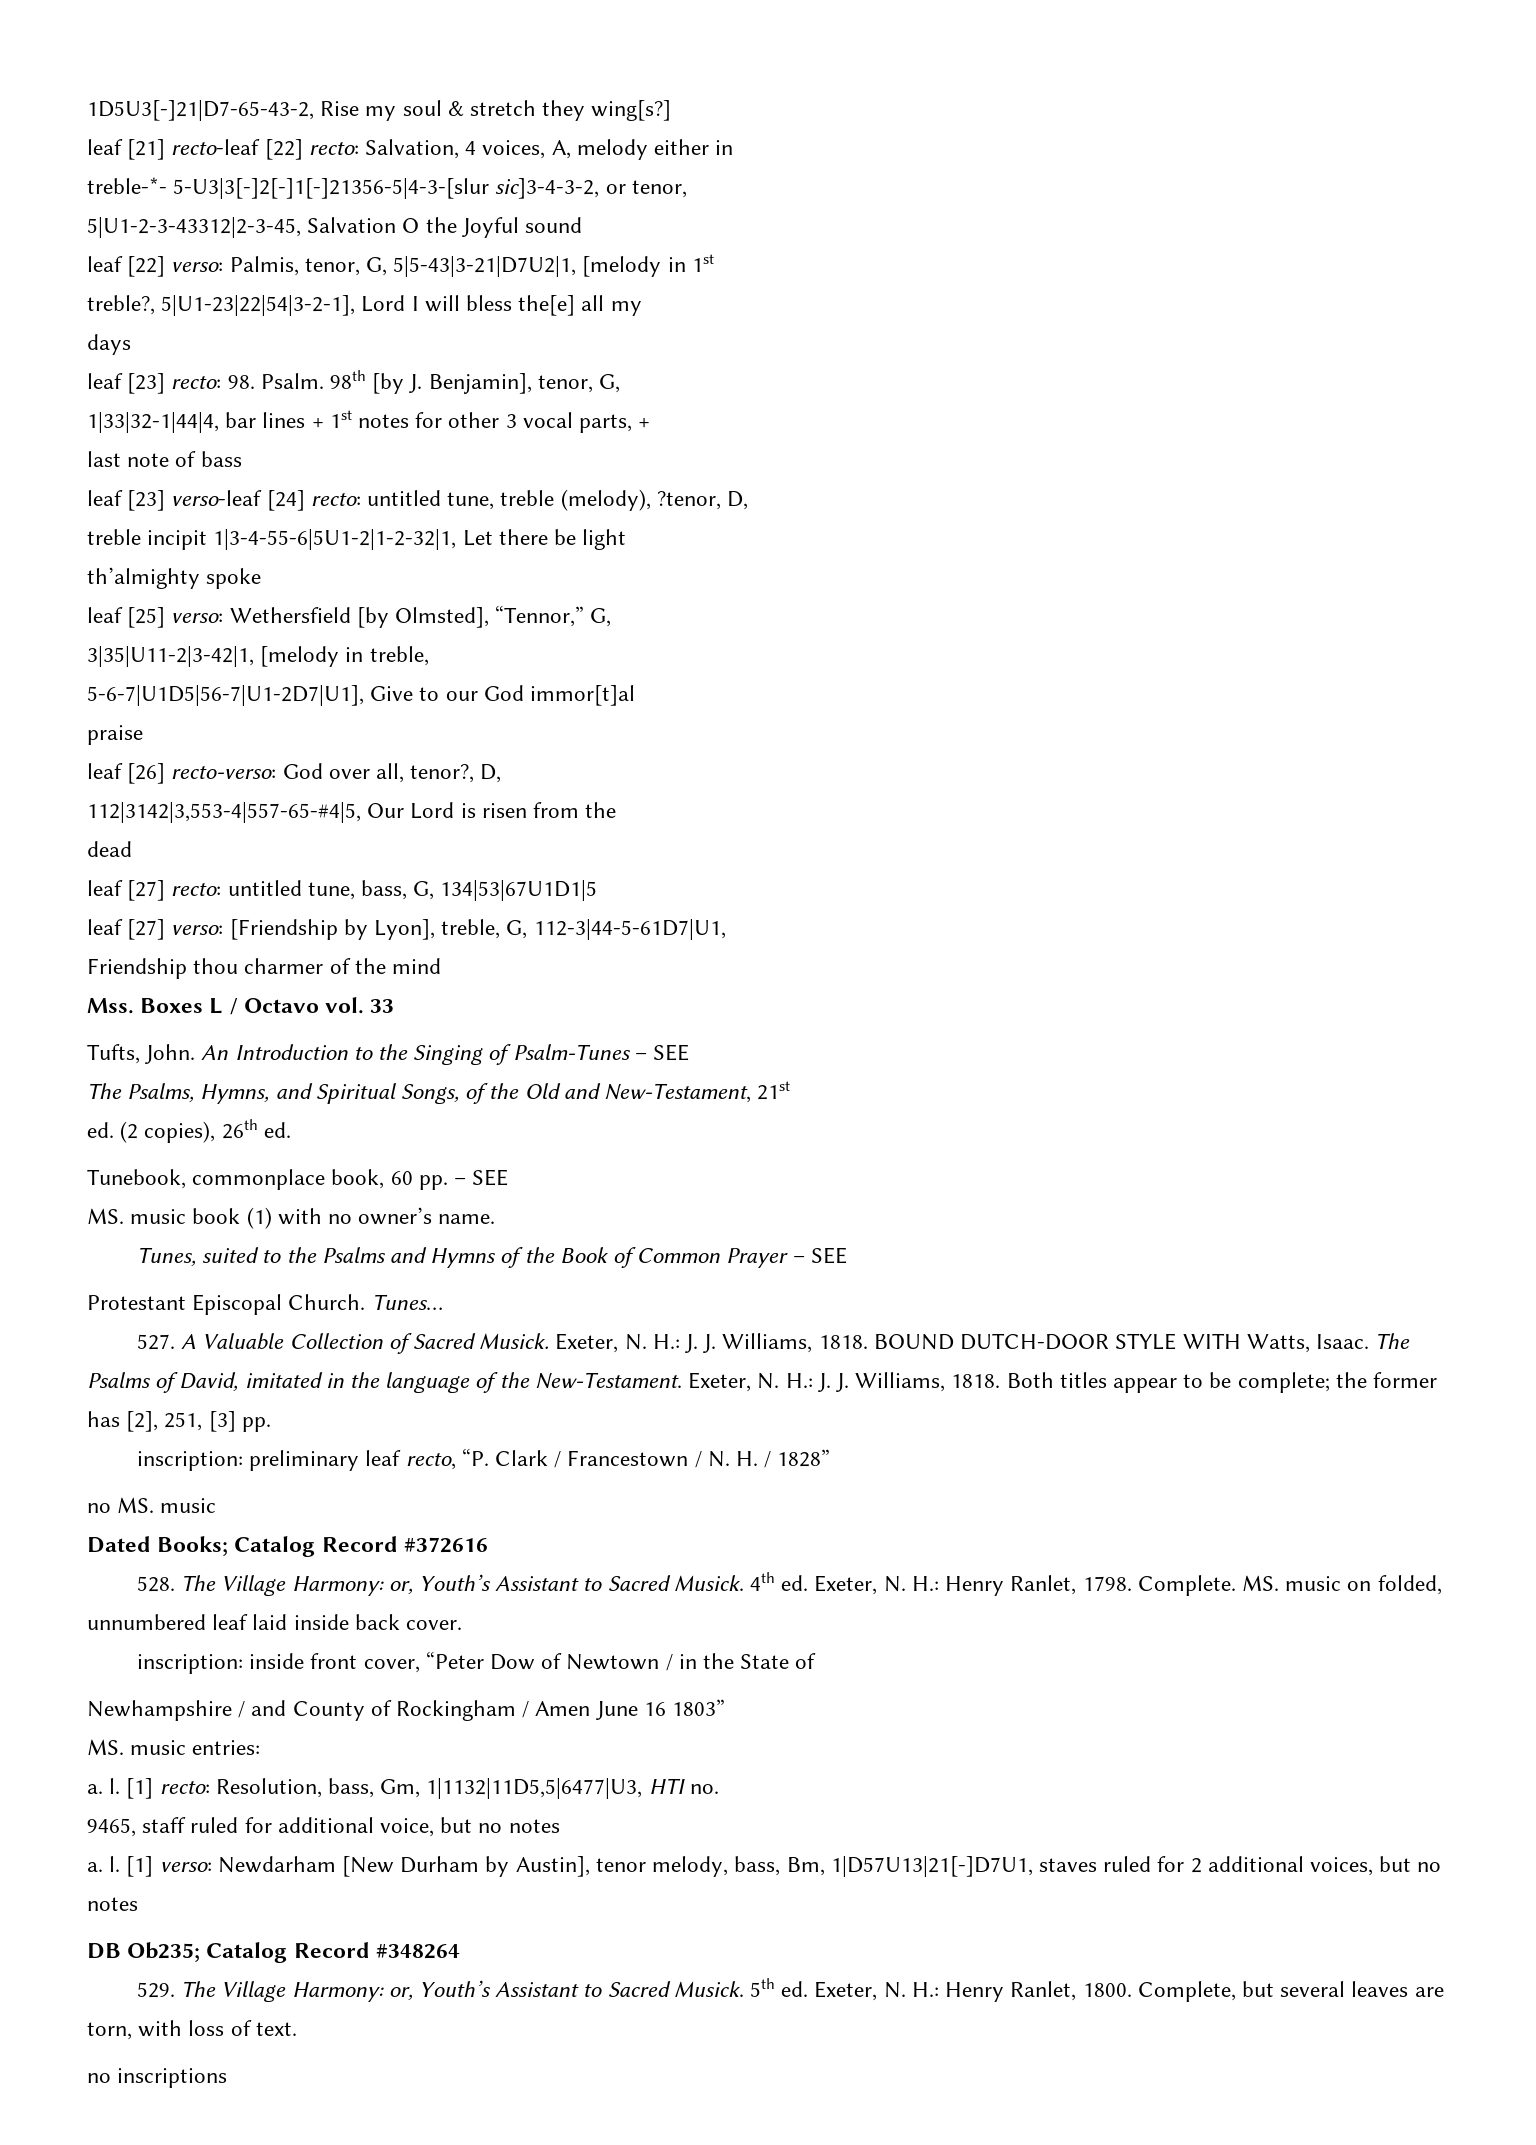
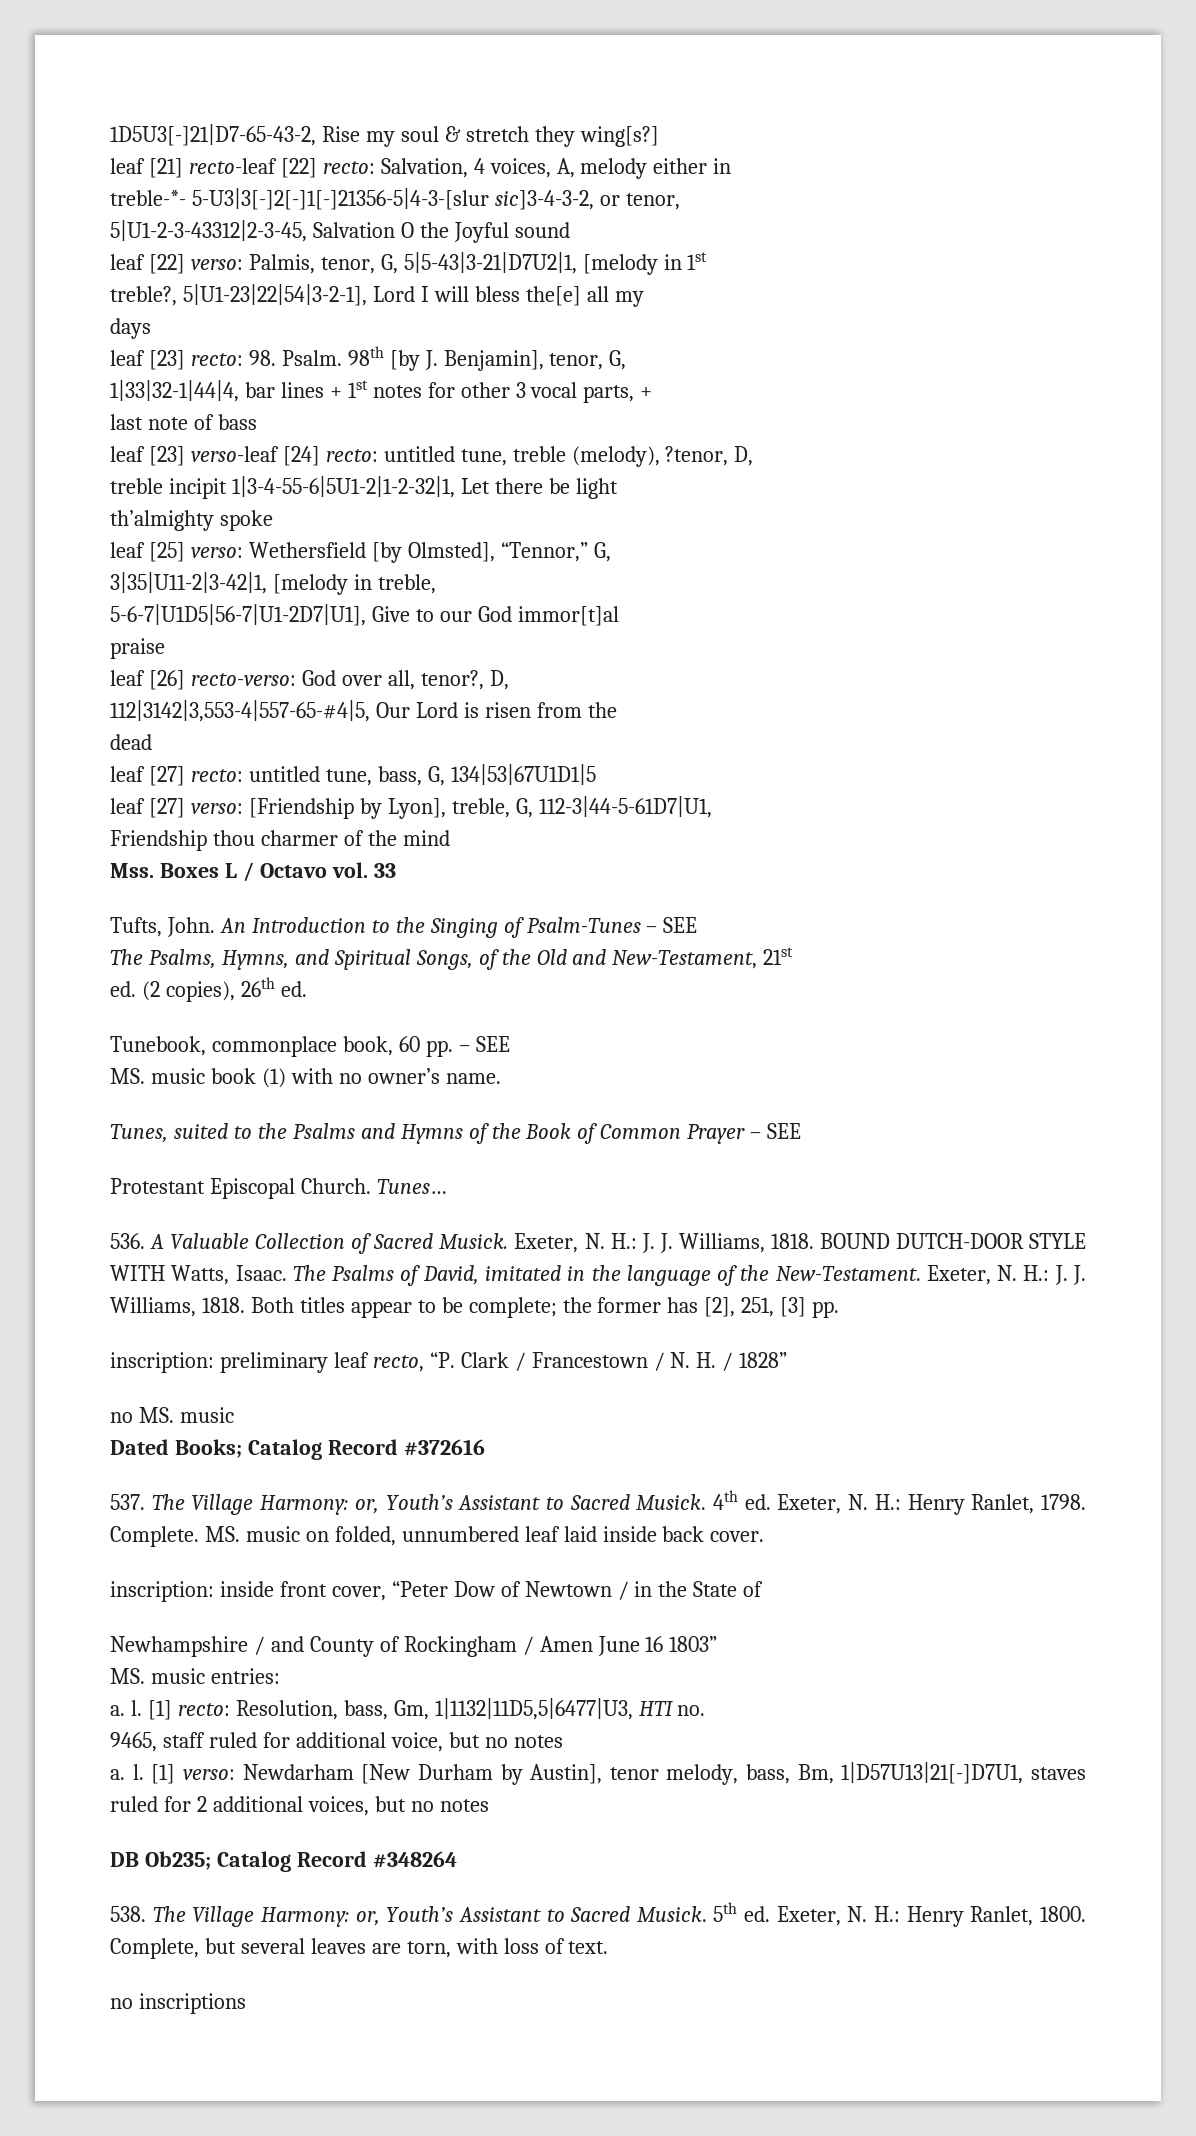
- 527. A Valuable Collection of Sacred Musick.
+ 536. A Valuable Collection of Sacred Musick.
- 528. The Village Harmony: or, Youth’s Assistant to Sacred Musick.
+ 537. The Village Harmony: or, Youth’s Assistant to Sacred Musick.
- 529. The Village Harmony: or, Youth’s Assistant to Sacred Musick.
+ 538. The Village Harmony: or, Youth’s Assistant to Sacred Musick.

